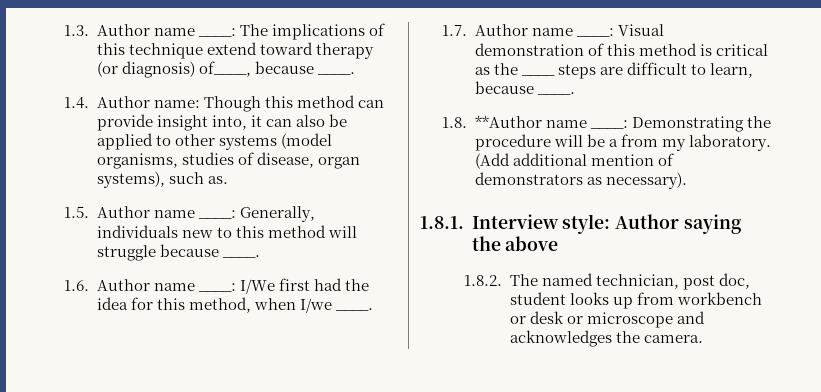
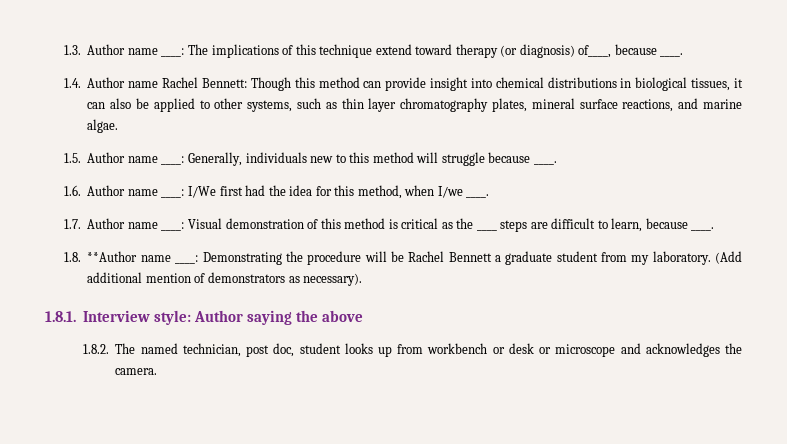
- 1.4. Author name: Though this method can provide insight into, it can also be applied to other systems (model organisms, studies of disease, organ systems), such as.
+ 1.4. Author name Rachel Bennett: Though this method can provide insight into chemical distributions in biological tissues, it can also be applied to other systems, such as thin layer chromatography plates, mineral surface reactions, and marine algae.
- 1.8. **Author name ____: Demonstrating the procedure will be a from my laboratory.
+ 1.8. **Author name ____: Demonstrating the procedure will be Rachel Bennett a graduate student from my laboratory.

